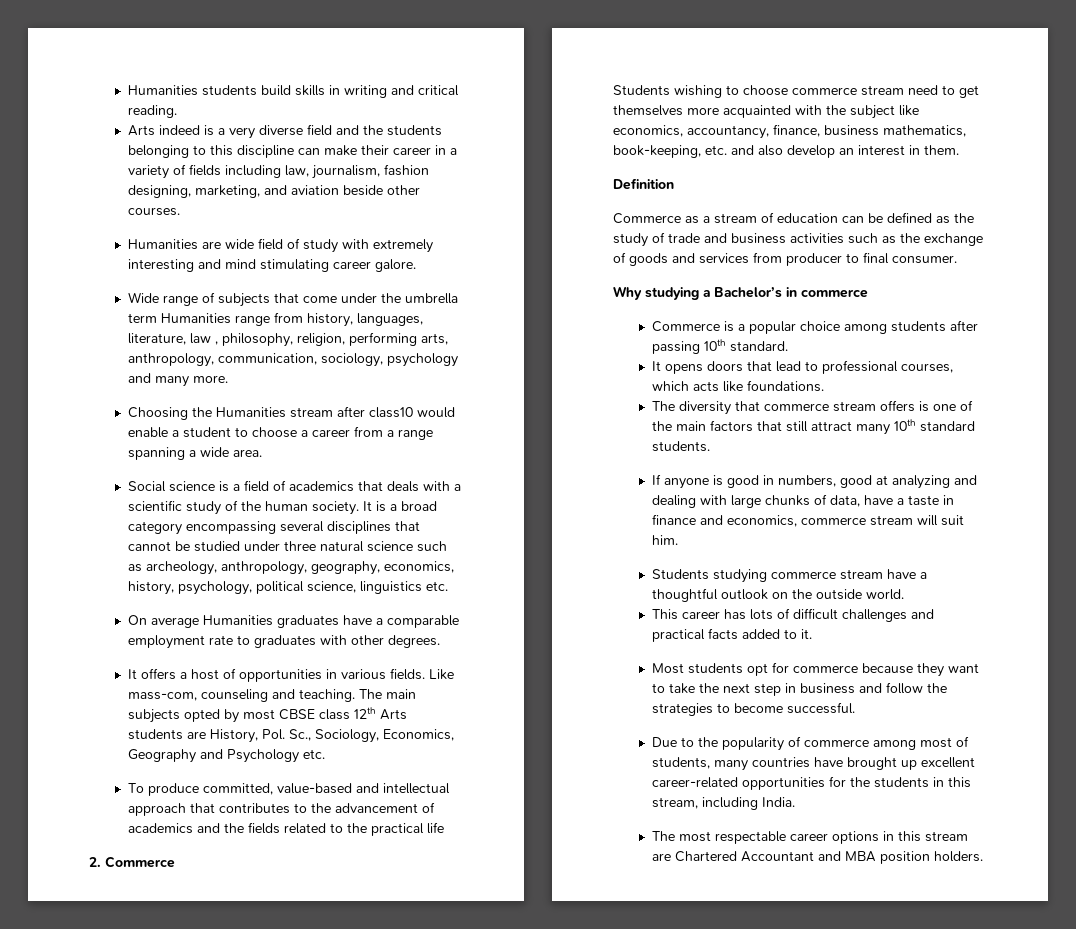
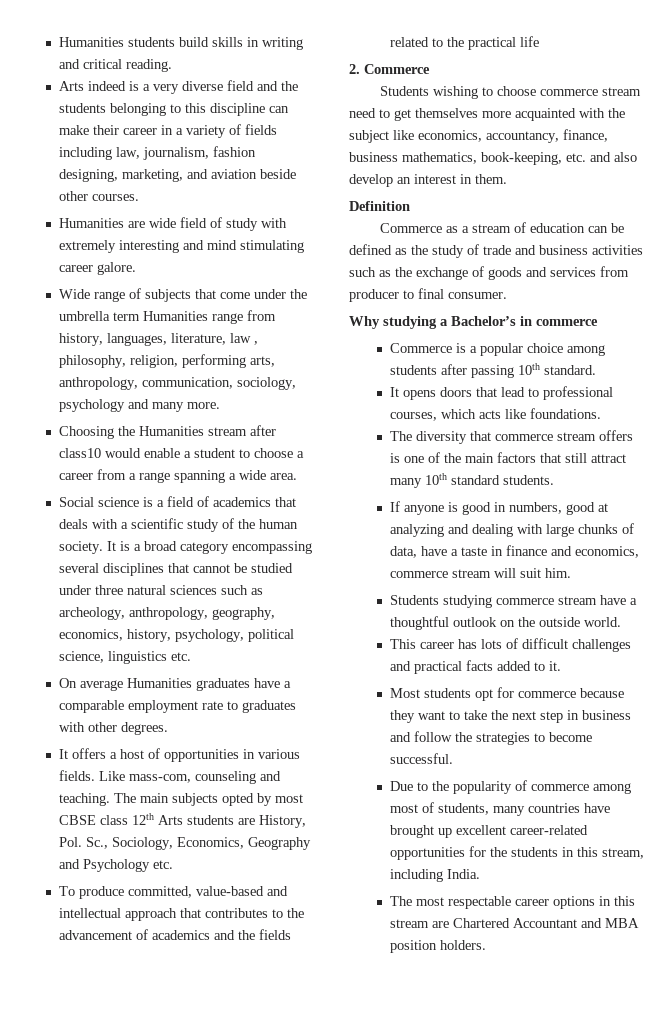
- It is a broad category encompassing several disciplines that cannot be studied under three natural science such as archeology, anthropology, geography, economics, history, psychology, political science, linguistics etc.
+ It is a broad category encompassing several disciplines that cannot be studied under three natural sciences such as archeology, anthropology, geography, economics, history, psychology, political science, linguistics etc.

